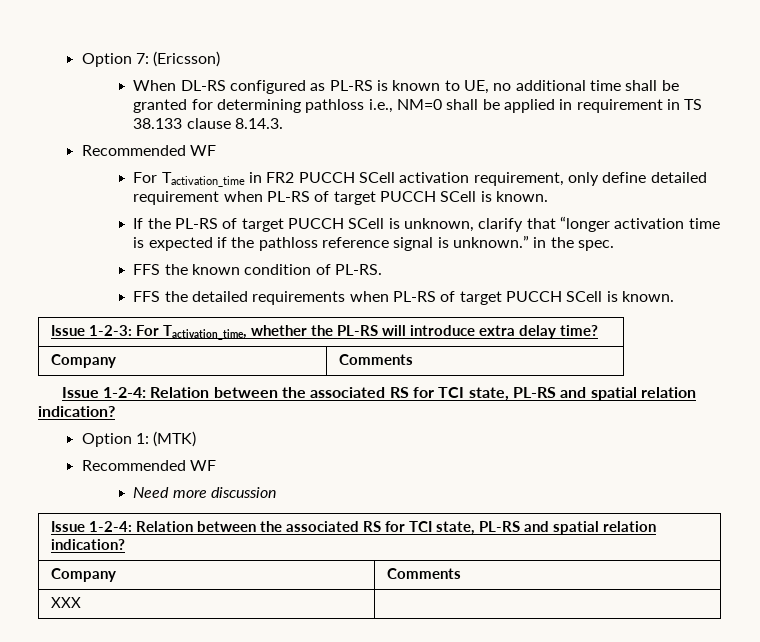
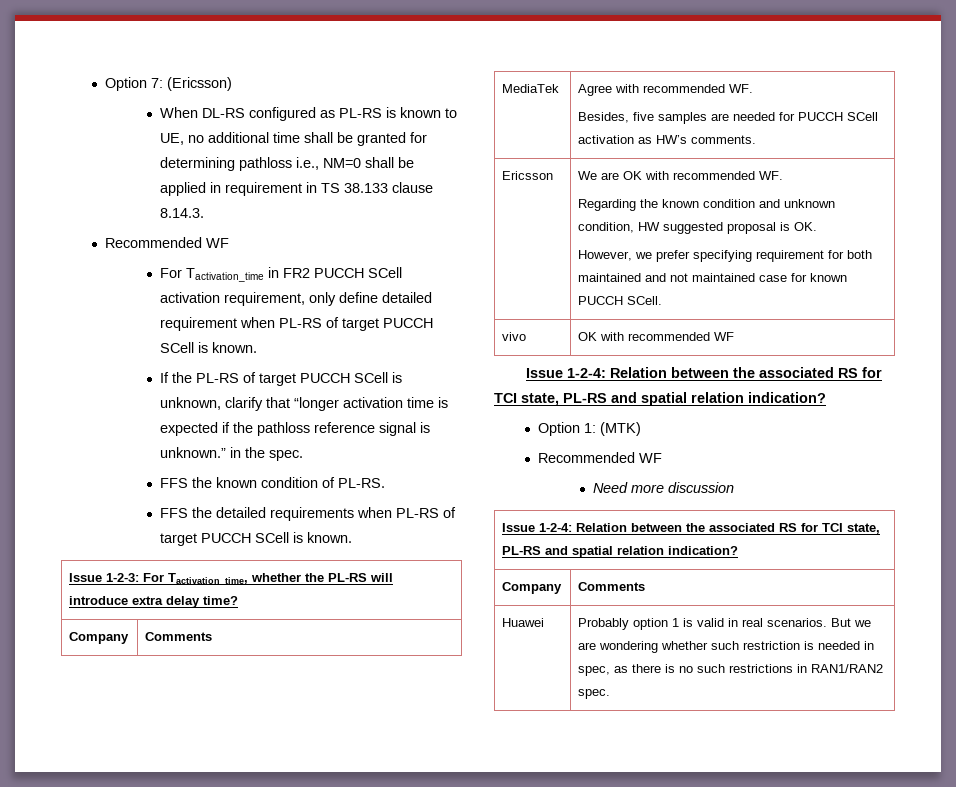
+ MediaTek | Agree with recommended WF.
+ Besides, five samples are needed for PUCCH SCell activation as HW’s comments.
+ Ericsson | We are OK with recommended WF.
+ Regarding the known condition and unknown condition, HW suggested proposal is OK.
+ However, we prefer specifying requirement for both maintained and not maintained case for known PUCCH SCell.
+ vivo | OK with recommended WF
- XXX |
+ Huawei | Probably option 1 is valid in real scenarios. But we are wondering whether such restriction is needed in spec, as there is no such restrictions in RAN1/RAN2 spec.

